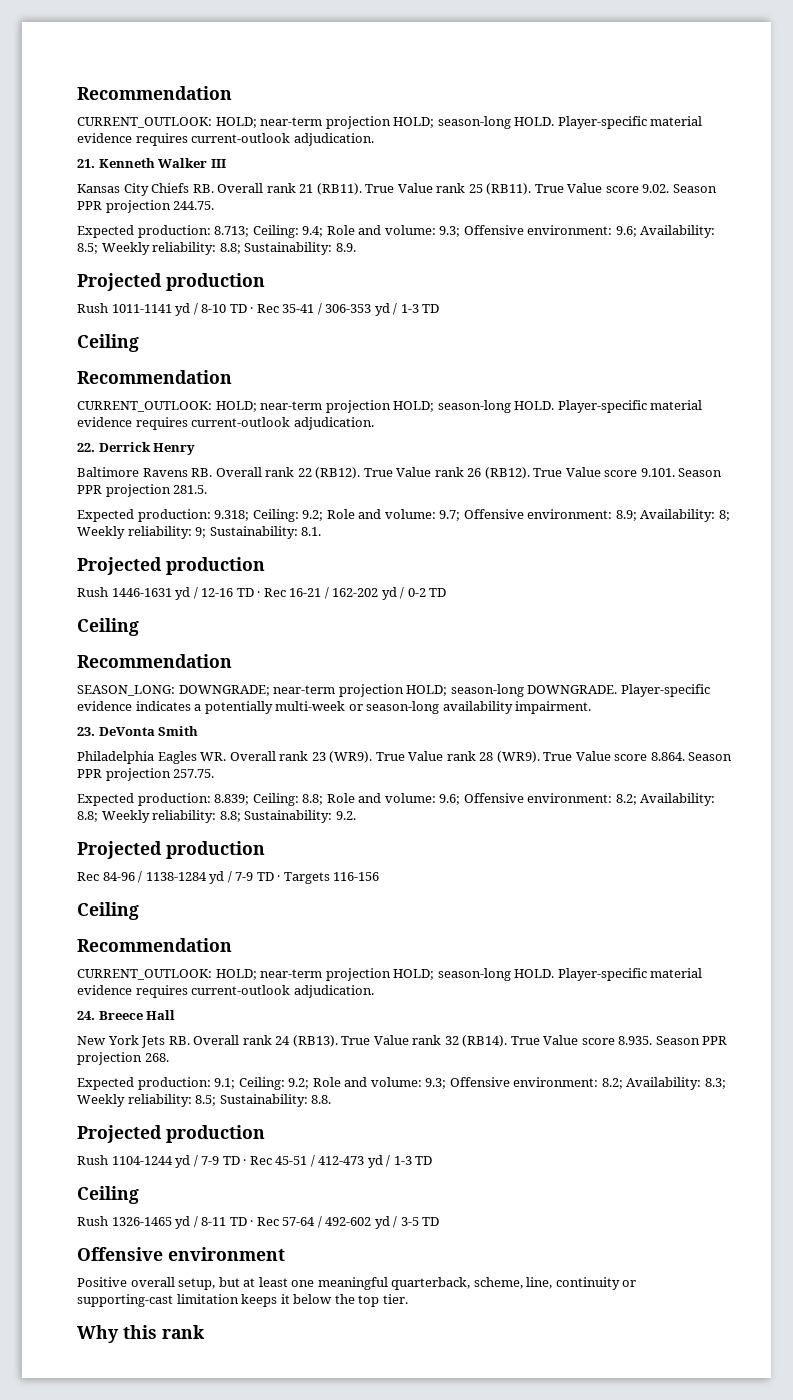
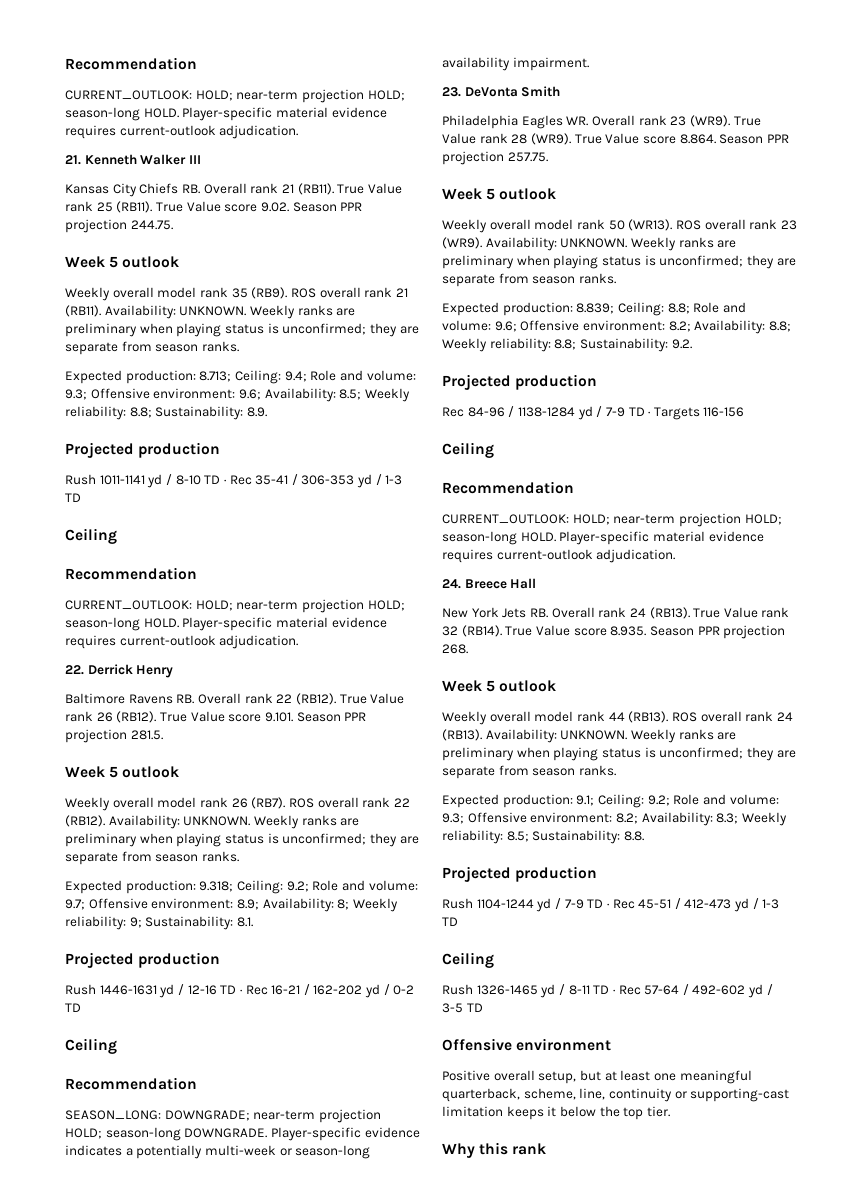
  True Value score 9.02. Season PPR projection 244.75.
+ Week 5 outlook
+ Weekly overall model rank 35 (RB9). ROS overall rank 21 (RB11). Availability: UNKNOWN. Weekly ranks are preliminary when playing status is unconfirmed; they are separate from season ranks.
  True Value score 9.101. Season PPR projection 281.5.
+ Week 5 outlook
+ Weekly overall model rank 26 (RB7). ROS overall rank 22 (RB12). Availability: UNKNOWN. Weekly ranks are preliminary when playing status is unconfirmed; they are separate from season ranks.
  True Value score 8.864. Season PPR projection 257.75.
+ Week 5 outlook
+ Weekly overall model rank 50 (WR13). ROS overall rank 23 (WR9). Availability: UNKNOWN. Weekly ranks are preliminary when playing status is unconfirmed; they are separate from season ranks.
  True Value score 8.935. Season PPR projection 268.
+ Week 5 outlook
+ Weekly overall model rank 44 (RB13). ROS overall rank 24 (RB13). Availability: UNKNOWN. Weekly ranks are preliminary when playing status is unconfirmed; they are separate from season ranks.

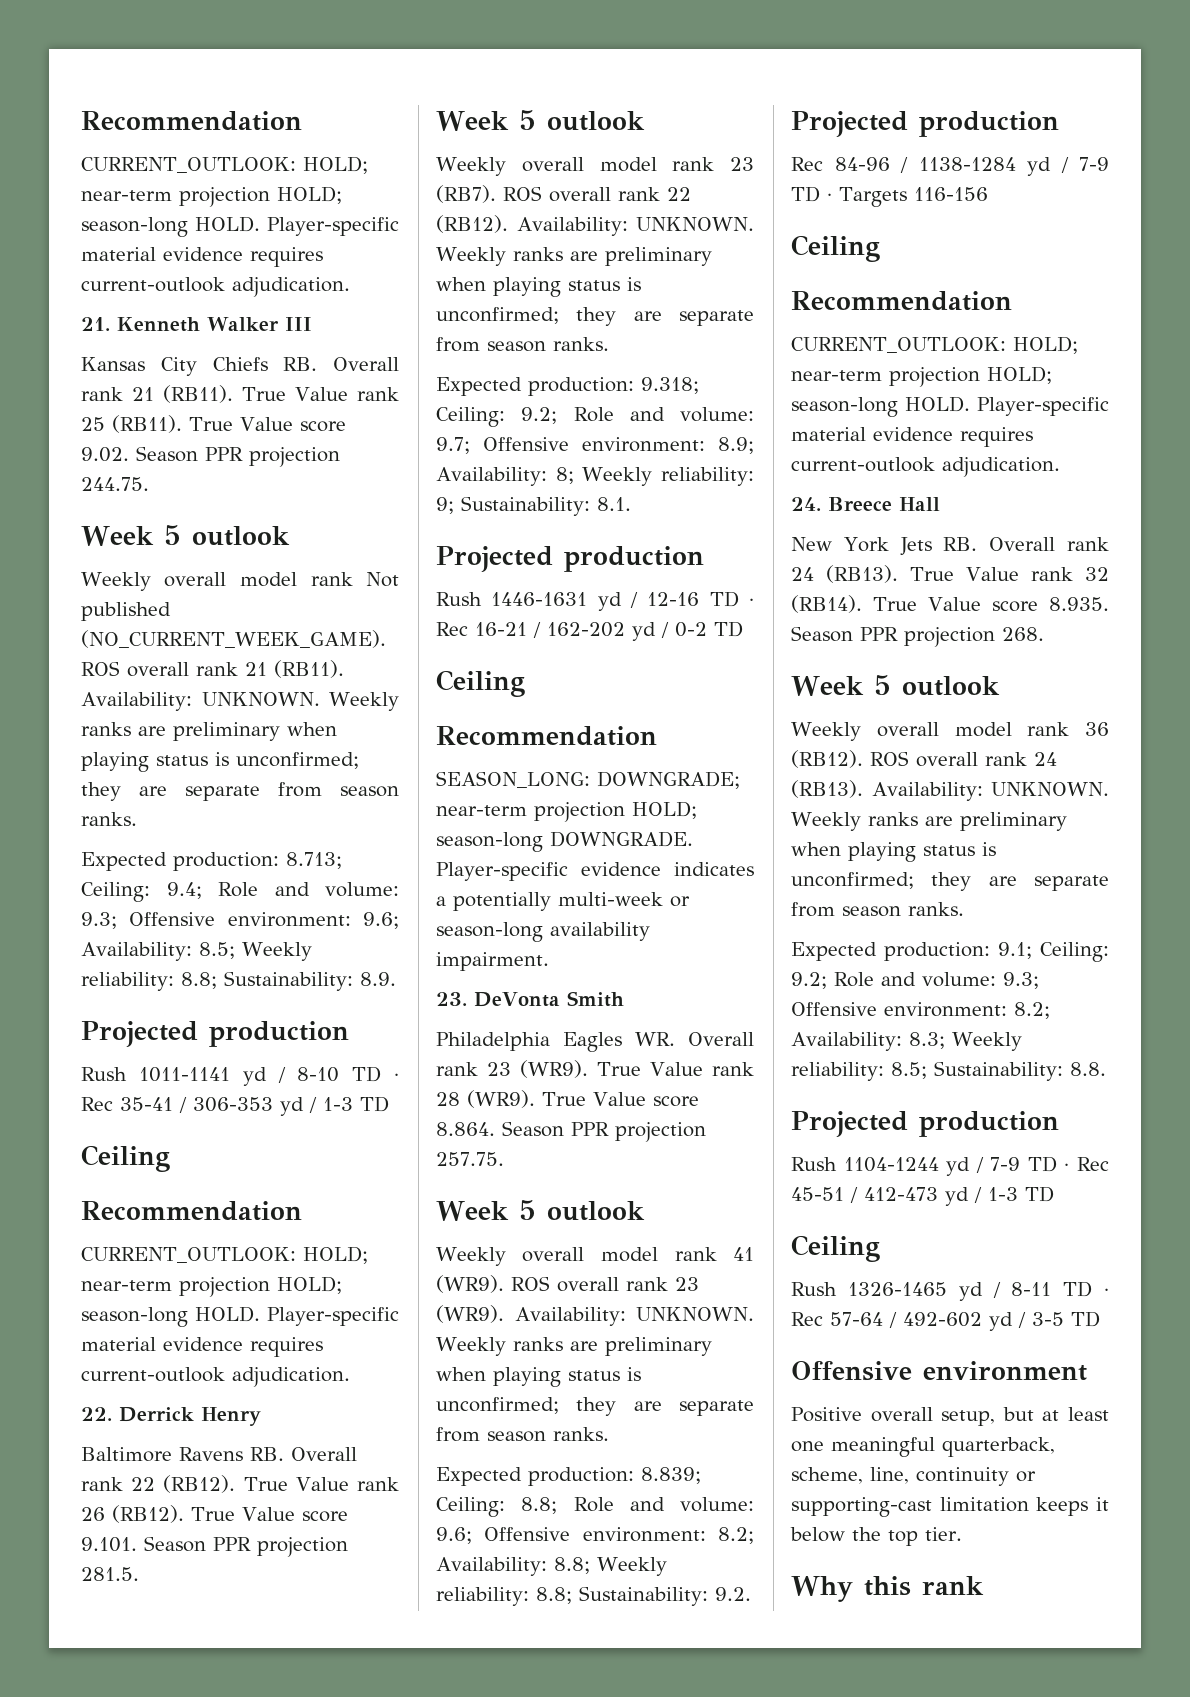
- Weekly overall model rank 35 (RB9).
+ Weekly overall model rank Not published (NO_CURRENT_WEEK_GAME).
- Weekly overall model rank 26 (RB7).
+ Weekly overall model rank 23 (RB7).
- Weekly overall model rank 50 (WR13).
+ Weekly overall model rank 41 (WR9).
- Weekly overall model rank 44 (RB13).
+ Weekly overall model rank 36 (RB12).

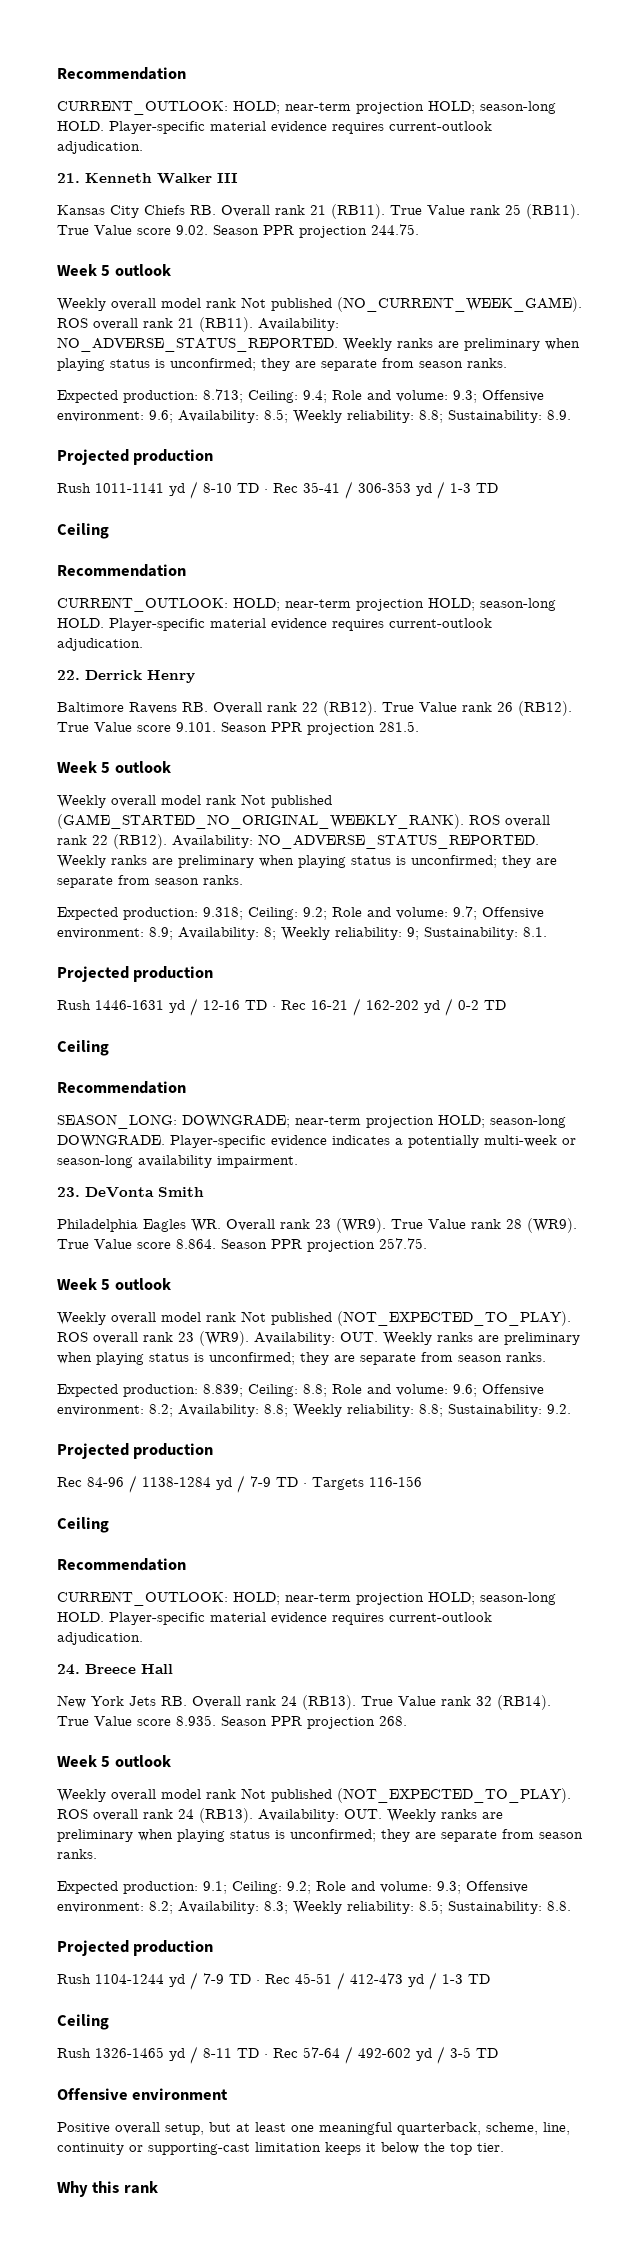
- ROS overall rank 21 (RB11). Availability: UNKNOWN.
+ ROS overall rank 21 (RB11). Availability: NO_ADVERSE_STATUS_REPORTED.
- Weekly overall model rank 23 (RB7).
+ Weekly overall model rank Not published (GAME_STARTED_NO_ORIGINAL_WEEKLY_RANK).
- ROS overall rank 22 (RB12). Availability: UNKNOWN.
+ ROS overall rank 22 (RB12). Availability: NO_ADVERSE_STATUS_REPORTED.
  True Value score 8.864. Season PPR projection 257.75.
  Week 5 outlook
- Weekly overall model rank 41 (WR9).
+ Weekly overall model rank Not published (NOT_EXPECTED_TO_PLAY).
- ROS overall rank 23 (WR9). Availability: UNKNOWN. Weekly ranks are preliminary when playing status is unconfirmed; they are separate from season ranks.
+ ROS overall rank 23 (WR9). Availability: OUT. Weekly ranks are preliminary when playing status is unconfirmed; they are separate from season ranks.
  True Value score 8.935. Season PPR projection 268.
  Week 5 outlook
- Weekly overall model rank 36 (RB12).
+ Weekly overall model rank Not published (NOT_EXPECTED_TO_PLAY).
- ROS overall rank 24 (RB13). Availability: UNKNOWN. Weekly ranks are preliminary when playing status is unconfirmed; they are separate from season ranks.
+ ROS overall rank 24 (RB13). Availability: OUT. Weekly ranks are preliminary when playing status is unconfirmed; they are separate from season ranks.

